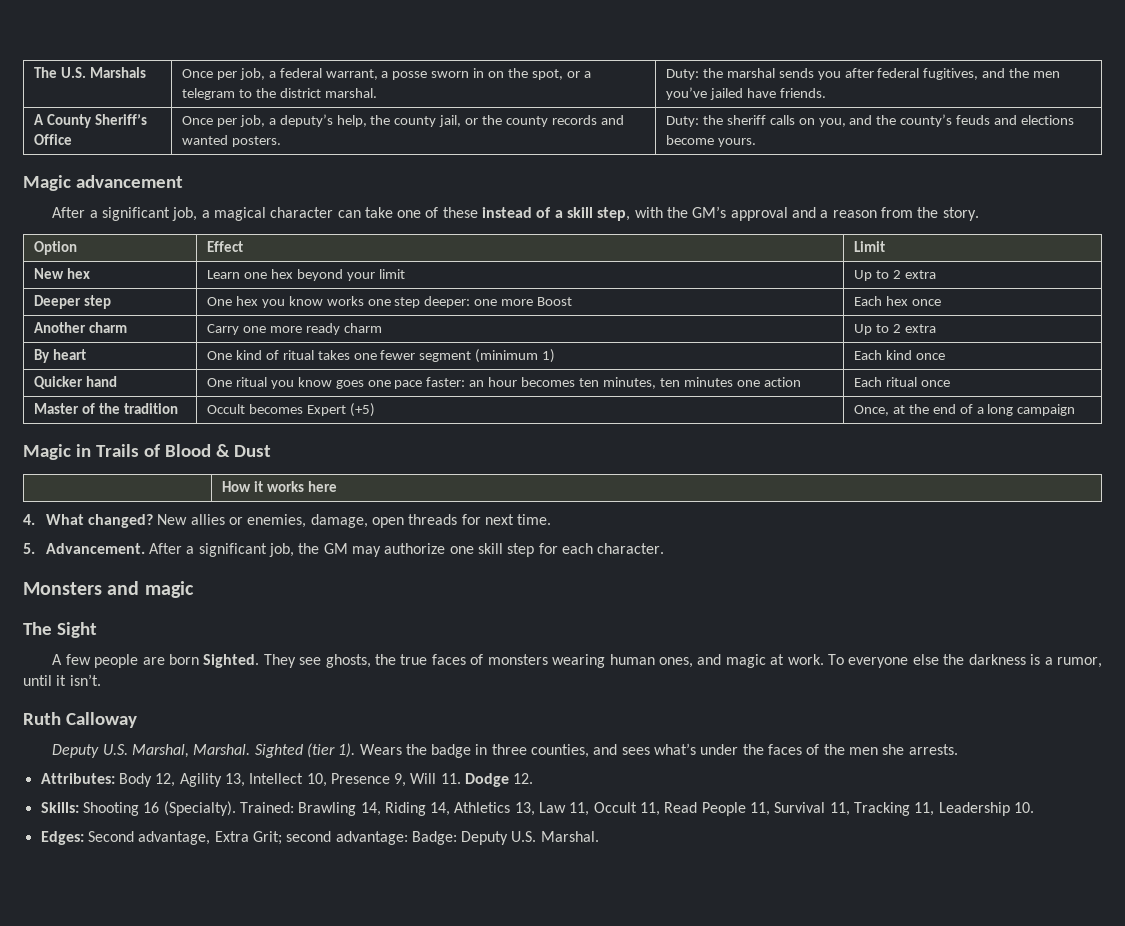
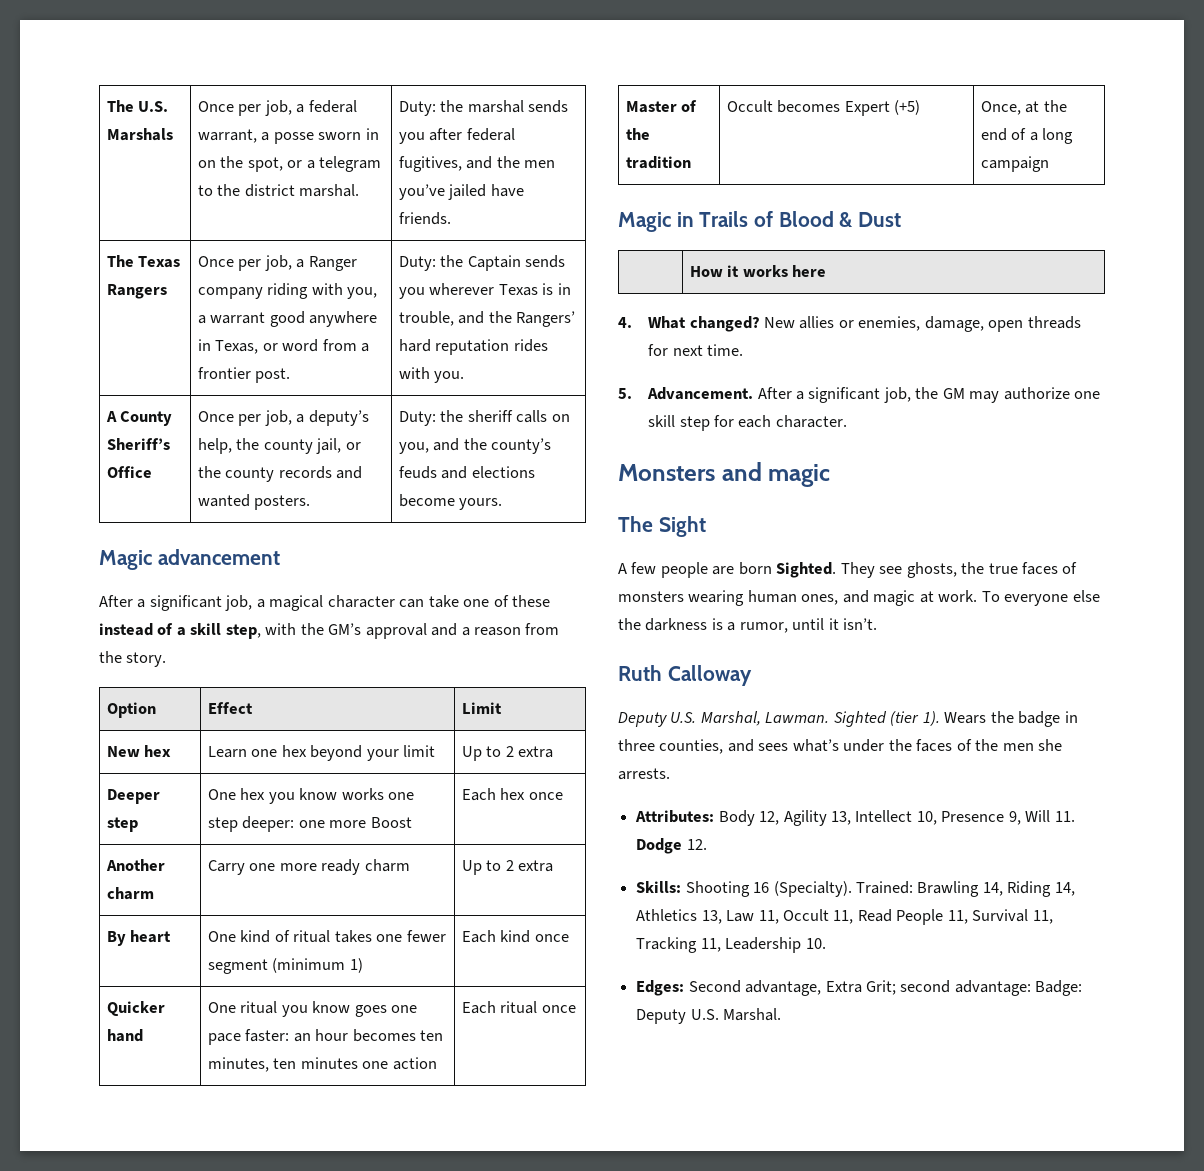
+ The Texas Rangers | Once per job, a Ranger company riding with you, a warrant good anywhere in Texas, or word from a frontier post. | Duty: the Captain sends you wherever Texas is in trouble, and the Rangers’ hard reputation rides with you.
- Deputy U.S. Marshal, Marshal.
+ Deputy U.S. Marshal, Lawman.

